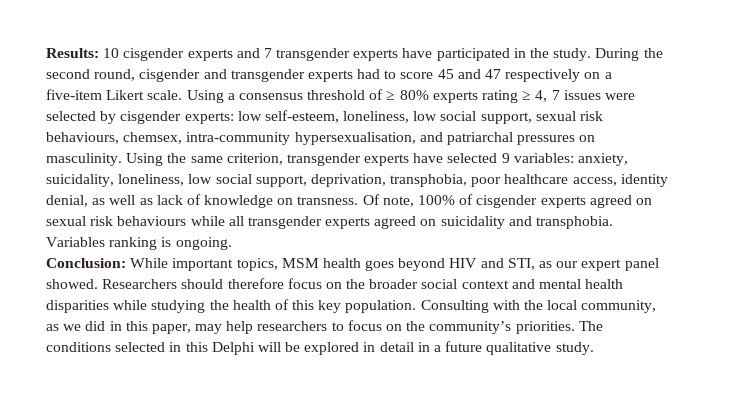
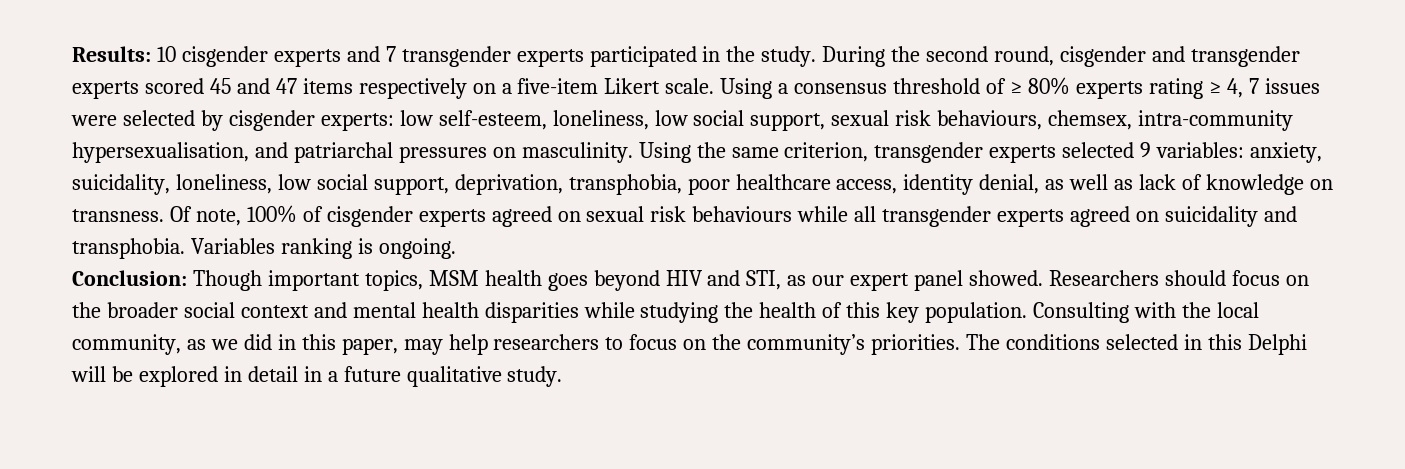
- Results: 10 cisgender experts and 7 transgender experts have participated in the study.
+ Results: 10 cisgender experts and 7 transgender experts participated in the study.
- During the second round, cisgender and transgender experts had to score 45 and 47 respectively on a five-item Likert scale.
+ During the second round, cisgender and transgender experts scored 45 and 47 items respectively on a five-item Likert scale.
- Using the same criterion, transgender experts have selected 9 variables: anxiety, suicidality, loneliness, low social support, deprivation, transphobia, poor healthcare access, identity denial, as well as lack of knowledge on transness.
+ Using the same criterion, transgender experts selected 9 variables: anxiety, suicidality, loneliness, low social support, deprivation, transphobia, poor healthcare access, identity denial, as well as lack of knowledge on transness.
- Conclusion: While important topics, MSM health goes beyond HIV and STI, as our expert panel showed.
+ Conclusion: Though important topics, MSM health goes beyond HIV and STI, as our expert panel showed.
- Researchers should therefore focus on the broader social context and mental health disparities while studying the health of this key population.
+ Researchers should focus on the broader social context and mental health disparities while studying the health of this key population.

